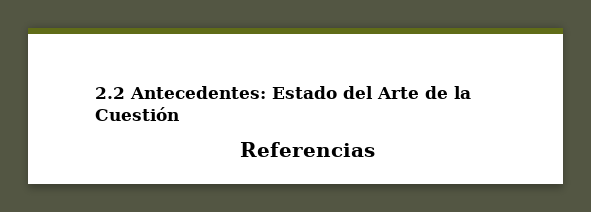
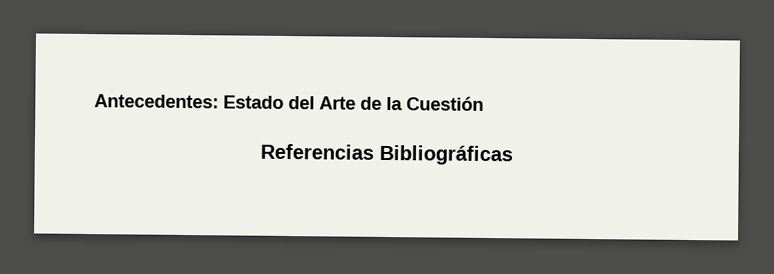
- 2.2 Antecedentes: Estado del Arte de la Cuestión
+ Antecedentes: Estado del Arte de la Cuestión
- Referencias
+ Referencias Bibliográficas

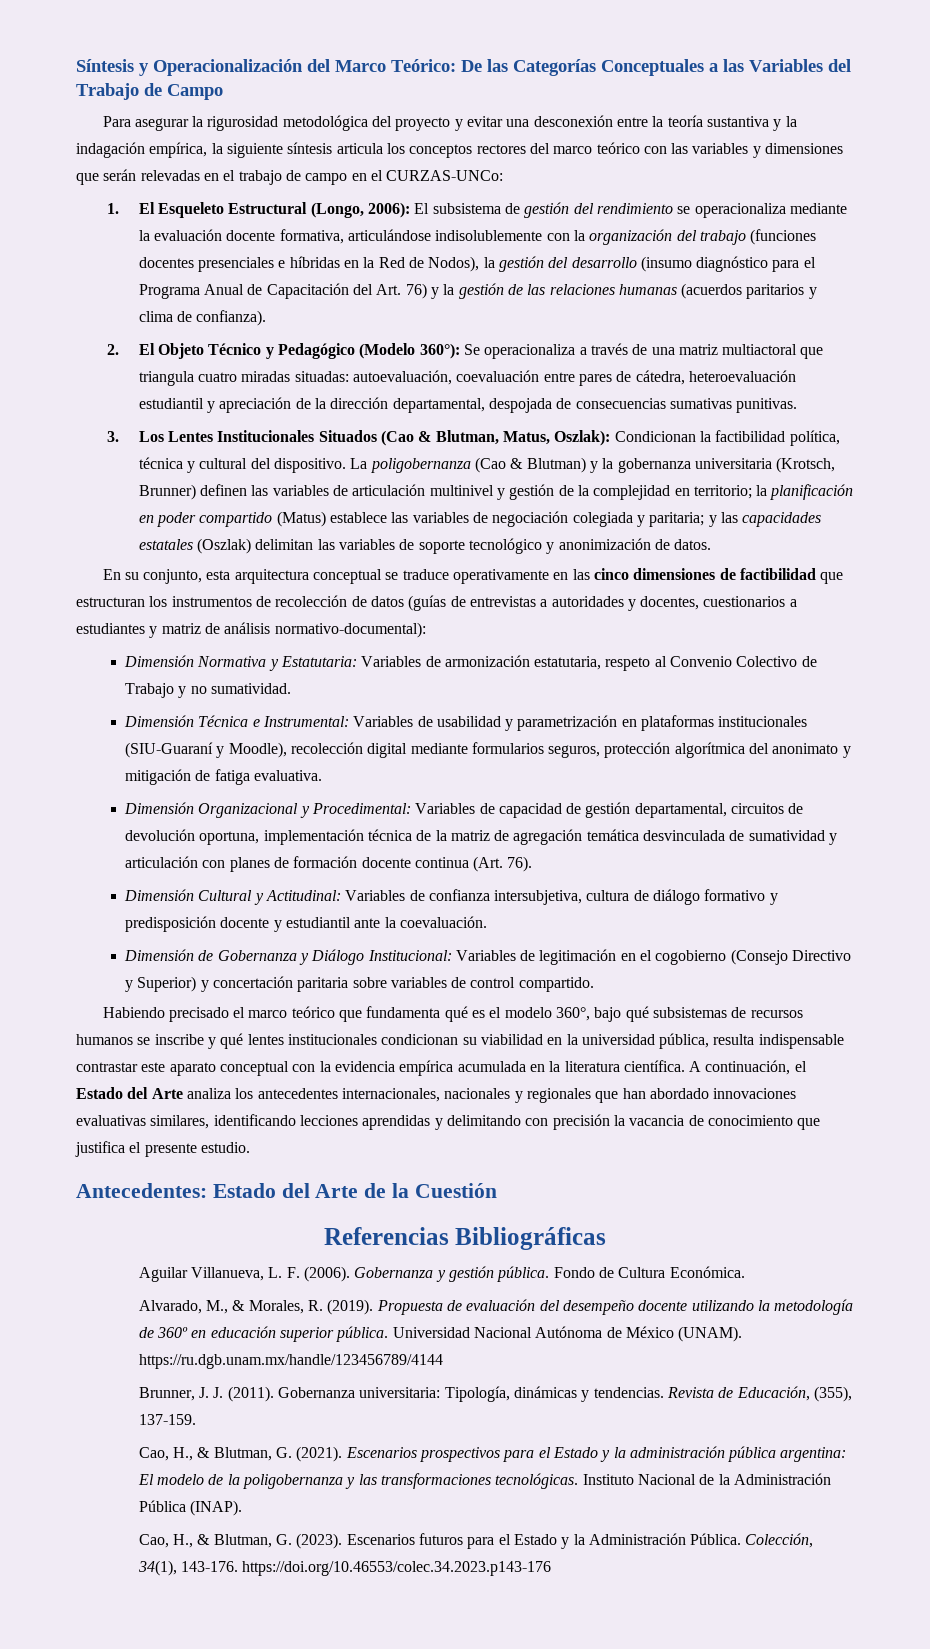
+ Síntesis y Operacionalización del Marco Teórico: De las Categorías Conceptuales a las Variables del Trabajo de Campo
+ Para asegurar la rigurosidad metodológica del proyecto y evitar una desconexión entre la teoría sustantiva y la indagación empírica, la siguiente síntesis articula los conceptos rectores del marco teórico con las variables y dimensiones que serán relevadas en el trabajo de campo en el CURZAS-UNCo:
+ 1. El Esqueleto Estructural (Longo, 2006): El subsistema de gestión del rendimiento se operacionaliza mediante la evaluación docente formativa, articulándose indisolublemente con la organización del trabajo (funciones docentes presenciales e híbridas en la Red de Nodos), la gestión del desarrollo (insumo diagnóstico para el Programa Anual de Capacitación del Art. 76) y la gestión de las relaciones humanas (acuerdos paritarios y clima de confianza).
+ 2. El Objeto Técnico y Pedagógico (Modelo 360°): Se operacionaliza a través de una matriz multiactoral que triangula cuatro miradas situadas: autoevaluación, coevaluación entre pares de cátedra, heteroevaluación estudiantil y apreciación de la dirección departamental, despojada de consecuencias sumativas punitivas.
+ 3. Los Lentes Institucionales Situados (Cao & Blutman, Matus, Oszlak): Condicionan la factibilidad política, técnica y cultural del dispositivo. La poligobernanza (Cao & Blutman) y la gobernanza universitaria (Krotsch, Brunner) definen las variables de articulación multinivel y gestión de la complejidad en territorio; la planificación en poder compartido (Matus) establece las variables de negociación colegiada y paritaria; y las capacidades estatales (Oszlak) delimitan las variables de soporte tecnológico y anonimización de datos.
+ En su conjunto, esta arquitectura conceptual se traduce operativamente en las cinco dimensiones de factibilidad que estructuran los instrumentos de recolección de datos (guías de entrevistas a autoridades y docentes, cuestionarios a estudiantes y matriz de análisis normativo-documental):
+ Dimensión Normativa y Estatutaria: Variables de armonización estatutaria, respeto al Convenio Colectivo de Trabajo y no sumatividad.
+ Dimensión Técnica e Instrumental: Variables de usabilidad y parametrización en plataformas institucionales (SIU-Guaraní y Moodle), recolección digital mediante formularios seguros, protección algorítmica del anonimato y mitigación de fatiga evaluativa.
+ Dimensión Organizacional y Procedimental: Variables de capacidad de gestión departamental, circuitos de devolución oportuna, implementación técnica de la matriz de agregación temática desvinculada de sumatividad y articulación con planes de formación docente continua (Art. 76).
+ Dimensión Cultural y Actitudinal: Variables de confianza intersubjetiva, cultura de diálogo formativo y predisposición docente y estudiantil ante la coevaluación.
+ Dimensión de Gobernanza y Diálogo Institucional: Variables de legitimación en el cogobierno (Consejo Directivo y Superior) y concertación paritaria sobre variables de control compartido.
+ Habiendo precisado el marco teórico que fundamenta qué es el modelo 360°, bajo qué subsistemas de recursos humanos se inscribe y qué lentes institucionales condicionan su viabilidad en la universidad pública, resulta indispensable contrastar este aparato conceptual con la evidencia empírica acumulada en la literatura científica. A continuación, el Estado del Arte analiza los antecedentes internacionales, nacionales y regionales que han abordado innovaciones evaluativas similares, identificando lecciones aprendidas y delimitando con precisión la vacancia de conocimiento que justifica el presente estudio.
+ Aguilar Villanueva, L. F. (2006). Gobernanza y gestión pública. Fondo de Cultura Económica.
+ Alvarado, M., & Morales, R. (2019). Propuesta de evaluación del desempeño docente utilizando la metodología de 360º en educación superior pública. Universidad Nacional Autónoma de México (UNAM). https://ru.dgb.unam.mx/handle/123456789/4144
+ Brunner, J. J. (2011). Gobernanza universitaria: Tipología, dinámicas y tendencias. Revista de Educación, (355), 137-159.
+ Cao, H., & Blutman, G. (2021). Escenarios prospectivos para el Estado y la administración pública argentina: El modelo de la poligobernanza y las transformaciones tecnológicas. Instituto Nacional de la Administración Pública (INAP).
+ Cao, H., & Blutman, G. (2023). Escenarios futuros para el Estado y la Administración Pública. Colección, 34(1), 143-176. https://doi.org/10.46553/colec.34.2023.p143-176

